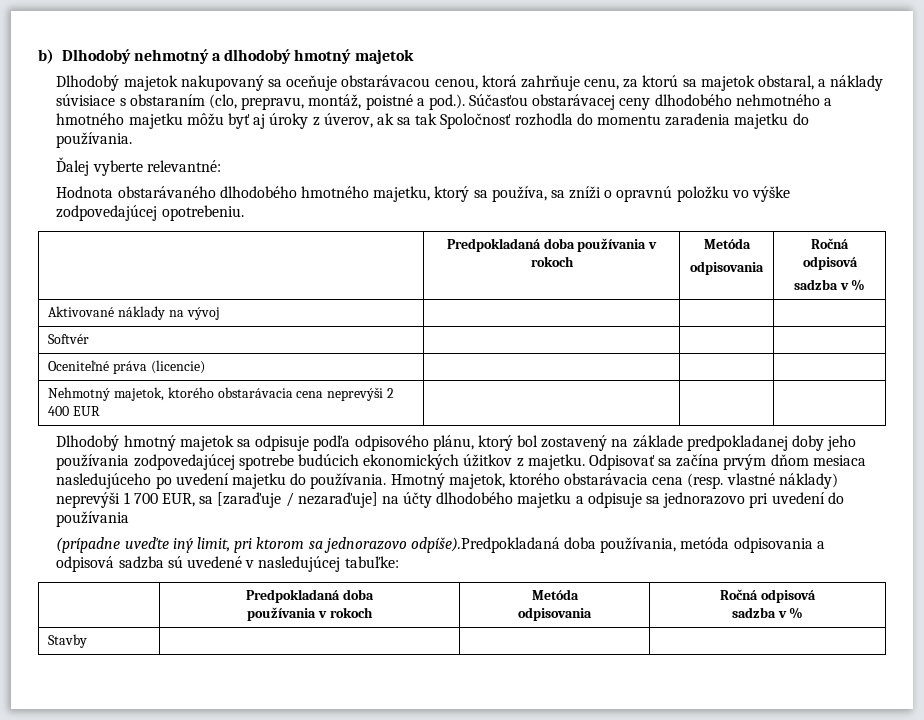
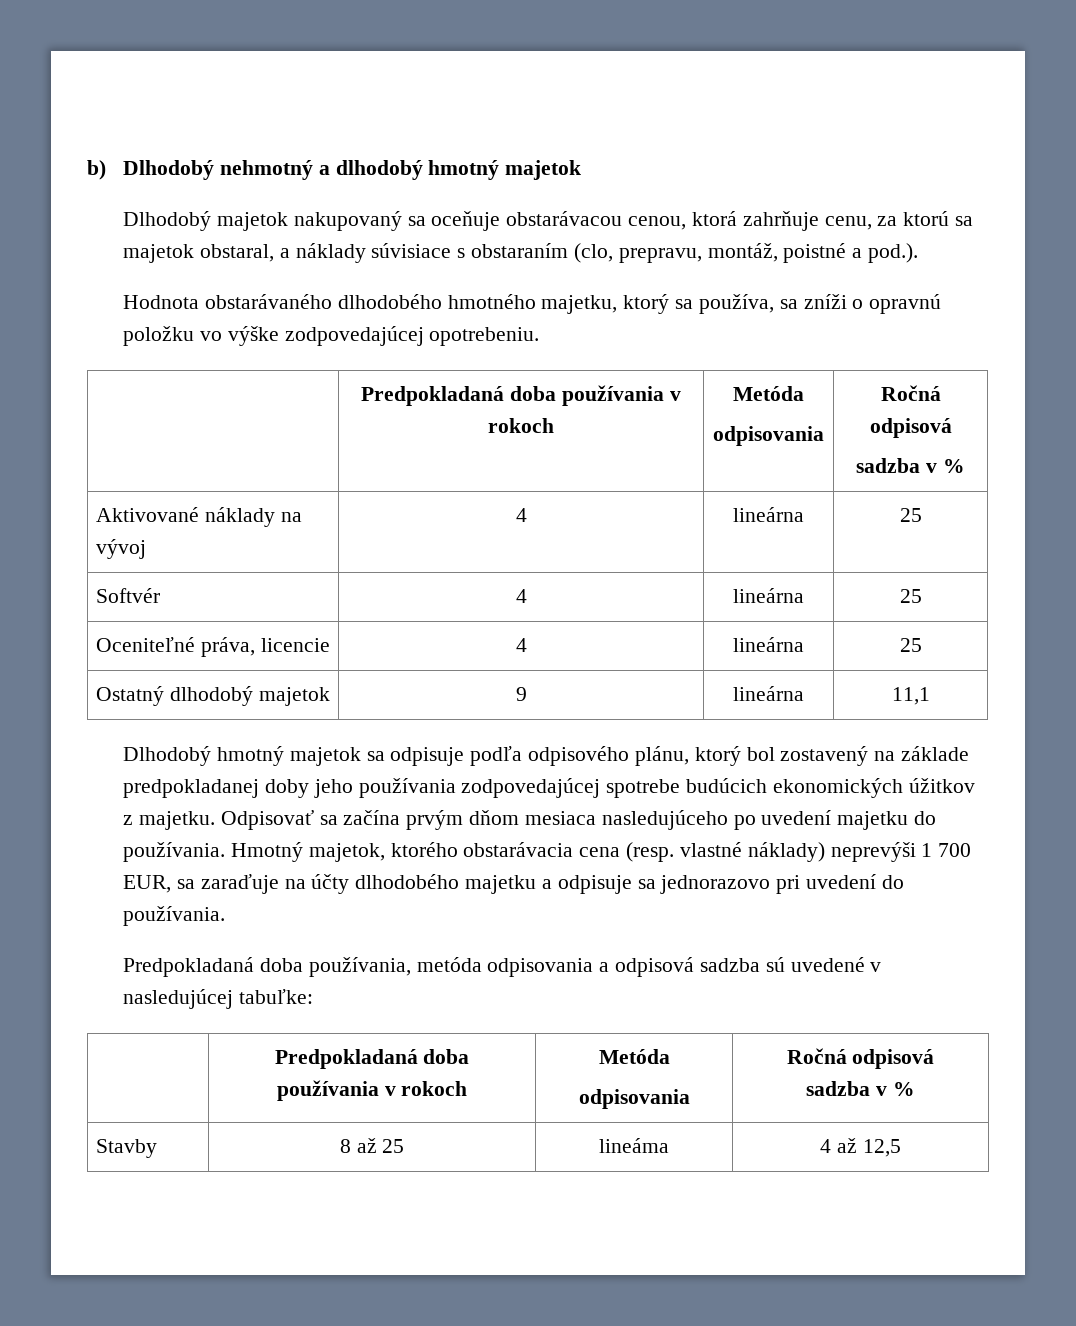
- Dlhodobý majetok nakupovaný sa oceňuje obstarávacou cenou, ktorá zahrňuje cenu, za ktorú sa majetok obstaral, a náklady súvisiace s obstaraním (clo, prepravu, montáž, poistné a pod.). Súčasťou obstarávacej ceny dlhodobého nehmotného a hmotného majetku môžu byť aj úroky z úverov, ak sa tak Spoločnosť rozhodla do momentu zaradenia majetku do používania.
- Ďalej vyberte relevantné:
+ Dlhodobý majetok nakupovaný sa oceňuje obstarávacou cenou, ktorá zahrňuje cenu, za ktorú sa majetok obstaral, a náklady súvisiace s obstaraním (clo, prepravu, montáž, poistné a pod.).
- Aktivované náklady na vývoj | | |
- Softvér | | |
- Oceniteľné práva (licencie) | | |
- Nehmotný majetok, ktorého obstarávacia cena neprevýši 2 400 EUR | | |
+ Aktivované náklady na vývoj | 4 | lineárna | 25
+ Softvér | 4 | lineárna | 25
+ Oceniteľné práva, licencie | 4 | lineárna | 25
+ Ostatný dlhodobý majetok | 9 | lineárna | 11,1
- Hmotný majetok, ktorého obstarávacia cena (resp. vlastné náklady) neprevýši 1 700 EUR, sa [zaraďuje / nezaraďuje] na účty dlhodobého majetku a odpisuje sa jednorazovo pri uvedení do používania
- (prípadne uveďte iný limit, pri ktorom sa jednorazovo odpíše).Predpokladaná doba používania, metóda odpisovania a odpisová sadzba sú uvedené v nasledujúcej tabuľke:
+ Hmotný majetok, ktorého obstarávacia cena (resp. vlastné náklady) neprevýši 1 700 EUR, sa zaraďuje na účty dlhodobého majetku a odpisuje sa jednorazovo pri uvedení do používania.
+ Predpokladaná doba používania, metóda odpisovania a odpisová sadzba sú uvedené v nasledujúcej tabuľke:
- Stavby | | |
+ Stavby | 8 až 25 | lineáma | 4 až 12,5

